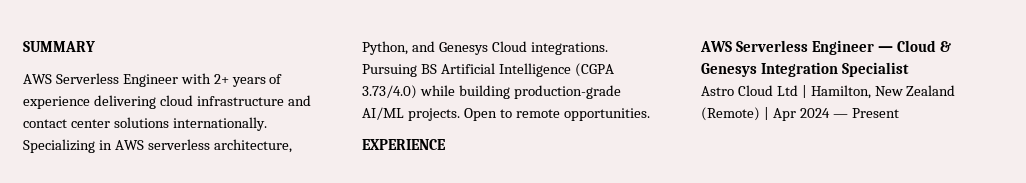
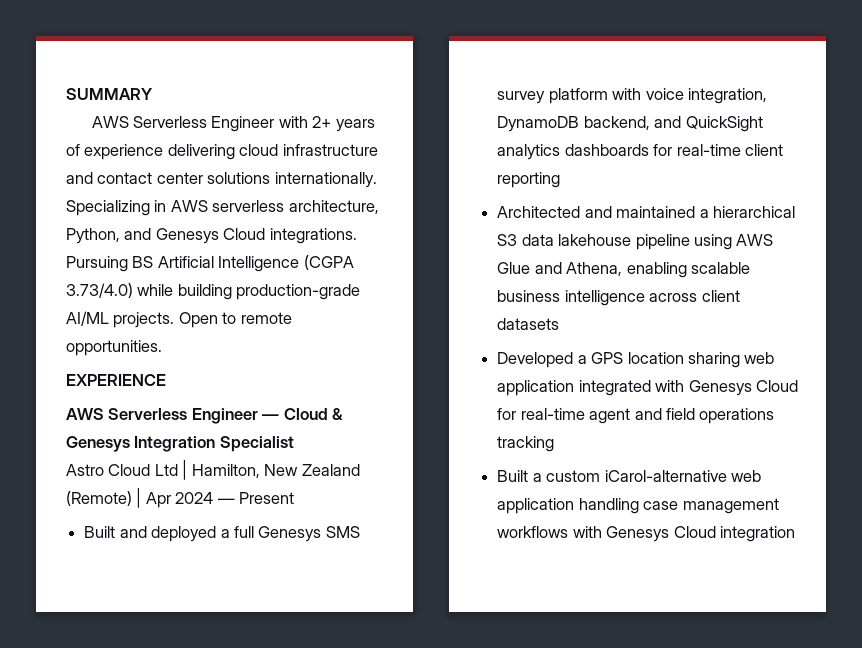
+ Built and deployed a full Genesys SMS survey platform with voice integration, DynamoDB backend, and QuickSight analytics dashboards for real-time client reporting
+ Architected and maintained a hierarchical S3 data lakehouse pipeline using AWS Glue and Athena, enabling scalable business intelligence across client datasets
+ Developed a GPS location sharing web application integrated with Genesys Cloud for real-time agent and field operations tracking
+ Built a custom iCarol-alternative web application handling case management workflows with Genesys Cloud integration

